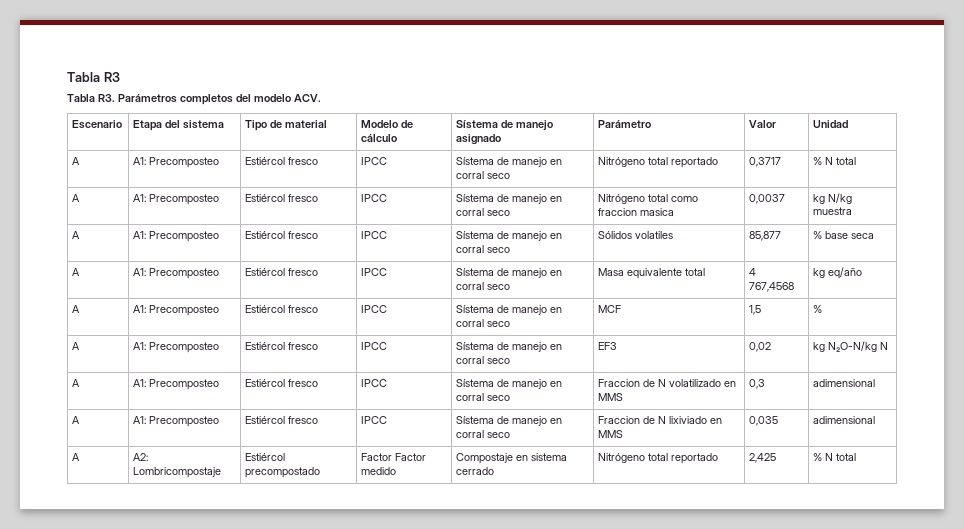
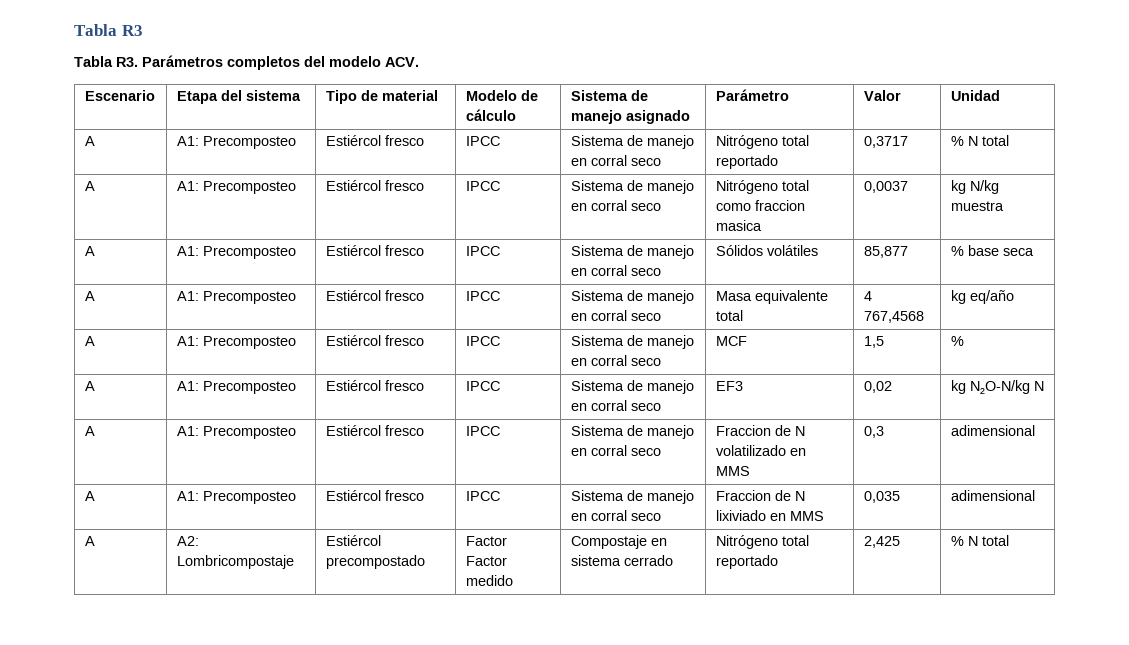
- Escenario | Etapa del sistema | Tipo de material | Modelo de cálculo | Sístema de manejo asignado | Parámetro | Valor | Unidad
+ Escenario | Etapa del sistema | Tipo de material | Modelo de cálculo | Sistema de manejo asignado | Parámetro | Valor | Unidad
- A | A1: Precomposteo | Estiércol fresco | IPCC | Sístema de manejo en corral seco | Nitrógeno total reportado | 0,3717 | % N total
+ A | A1: Precomposteo | Estiércol fresco | IPCC | Sistema de manejo en corral seco | Nitrógeno total reportado | 0,3717 | % N total
- A | A1: Precomposteo | Estiércol fresco | IPCC | Sístema de manejo en corral seco | Nitrógeno total como fraccion masica | 0,0037 | kg N/kg muestra
+ A | A1: Precomposteo | Estiércol fresco | IPCC | Sistema de manejo en corral seco | Nitrógeno total como fraccion masica | 0,0037 | kg N/kg muestra
- A | A1: Precomposteo | Estiércol fresco | IPCC | Sístema de manejo en corral seco | Sólidos volatiles | 85,877 | % base seca
+ A | A1: Precomposteo | Estiércol fresco | IPCC | Sistema de manejo en corral seco | Sólidos volátiles | 85,877 | % base seca
- A | A1: Precomposteo | Estiércol fresco | IPCC | Sístema de manejo en corral seco | Masa equivalente total | 4 767,4568 | kg eq/año
+ A | A1: Precomposteo | Estiércol fresco | IPCC | Sistema de manejo en corral seco | Masa equivalente total | 4 767,4568 | kg eq/año
- A | A1: Precomposteo | Estiércol fresco | IPCC | Sístema de manejo en corral seco | MCF | 1,5 | %
+ A | A1: Precomposteo | Estiércol fresco | IPCC | Sistema de manejo en corral seco | MCF | 1,5 | %
- A | A1: Precomposteo | Estiércol fresco | IPCC | Sístema de manejo en corral seco | EF3 | 0,02 | kg N₂O-N/kg N
+ A | A1: Precomposteo | Estiércol fresco | IPCC | Sistema de manejo en corral seco | EF3 | 0,02 | kg N₂O-N/kg N
- A | A1: Precomposteo | Estiércol fresco | IPCC | Sístema de manejo en corral seco | Fraccion de N volatilizado en MMS | 0,3 | adimensional
+ A | A1: Precomposteo | Estiércol fresco | IPCC | Sistema de manejo en corral seco | Fraccion de N volatilizado en MMS | 0,3 | adimensional
- A | A1: Precomposteo | Estiércol fresco | IPCC | Sístema de manejo en corral seco | Fraccion de N lixiviado en MMS | 0,035 | adimensional
+ A | A1: Precomposteo | Estiércol fresco | IPCC | Sistema de manejo en corral seco | Fraccion de N lixiviado en MMS | 0,035 | adimensional

